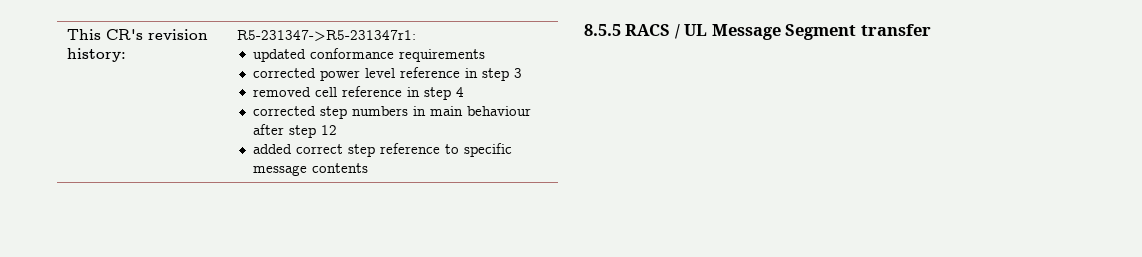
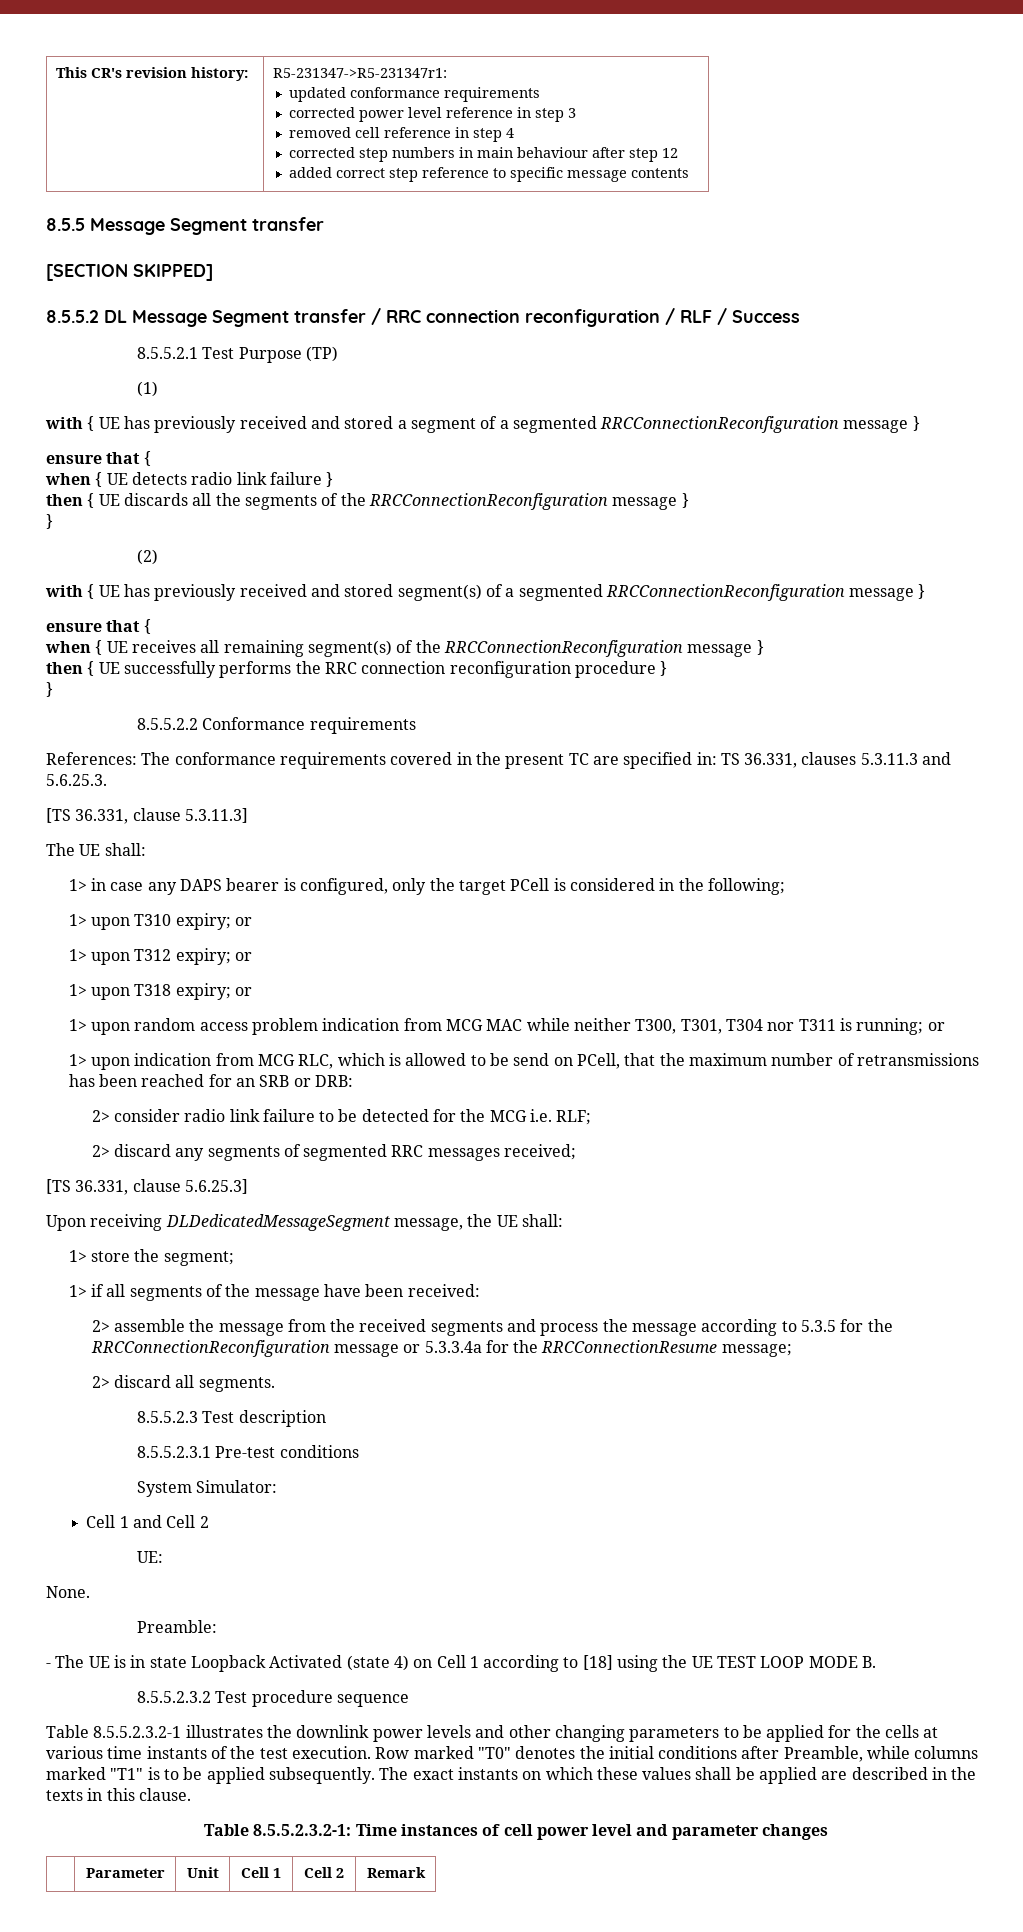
- 8.5.5 RACS / UL Message Segment transfer
+ 8.5.5 Message Segment transfer
+ [SECTION SKIPPED]
+ 8.5.5.2 DL Message Segment transfer / RRC connection reconfiguration / RLF / Success
+ 8.5.5.2.1 Test Purpose (TP)
+ (1)
+ with { UE has previously received and stored a segment of a segmented RRCConnectionReconfiguration message }
+ ensure that {
+ when { UE detects radio link failure }
+ then { UE discards all the segments of the RRCConnectionReconfiguration message }
+ }
+ (2)
+ with { UE has previously received and stored segment(s) of a segmented RRCConnectionReconfiguration message }
+ ensure that {
+ when { UE receives all remaining segment(s) of the RRCConnectionReconfiguration message }
+ then { UE successfully performs the RRC connection reconfiguration procedure }
+ }
+ 8.5.5.2.2 Conformance requirements
+ References: The conformance requirements covered in the present TC are specified in: TS 36.331, clauses 5.3.11.3 and 5.6.25.3.
+ [TS 36.331, clause 5.3.11.3]
+ The UE shall:
+ 1> in case any DAPS bearer is configured, only the target PCell is considered in the following;
+ 1> upon T310 expiry; or
+ 1> upon T312 expiry; or
+ 1> upon T318 expiry; or
+ 1> upon random access problem indication from MCG MAC while neither T300, T301, T304 nor T311 is running; or
+ 1> upon indication from MCG RLC, which is allowed to be send on PCell, that the maximum number of retransmissions has been reached for an SRB or DRB:
+ 2> consider radio link failure to be detected for the MCG i.e. RLF;
+ 2> discard any segments of segmented RRC messages received;
+ [TS 36.331, clause 5.6.25.3]
+ Upon receiving DLDedicatedMessageSegment message, the UE shall:
+ 1> store the segment;
+ 1> if all segments of the message have been received:
+ 2> assemble the message from the received segments and process the message according to 5.3.5 for the RRCConnectionReconfiguration message or 5.3.3.4a for the RRCConnectionResume message;
+ 2> discard all segments.
+ 8.5.5.2.3 Test description
+ 8.5.5.2.3.1 Pre-test conditions
+ System Simulator:
+ Cell 1 and Cell 2
+ UE:
+ None.
+ Preamble:
+ - The UE is in state Loopback Activated (state 4) on Cell 1 according to [18] using the UE TEST LOOP MODE B.
+ 8.5.5.2.3.2 Test procedure sequence
+ Table 8.5.5.2.3.2-1 illustrates the downlink power levels and other changing parameters to be applied for the cells at various time instants of the test execution. Row marked "T0" denotes the initial conditions after Preamble, while columns marked "T1" is to be applied subsequently. The exact instants on which these values shall be applied are described in the texts in this clause.
+ Table 8.5.5.2.3.2-1: Time instances of cell power level and parameter changes
+ | Parameter | Unit | Cell 1 | Cell 2 | Remark

